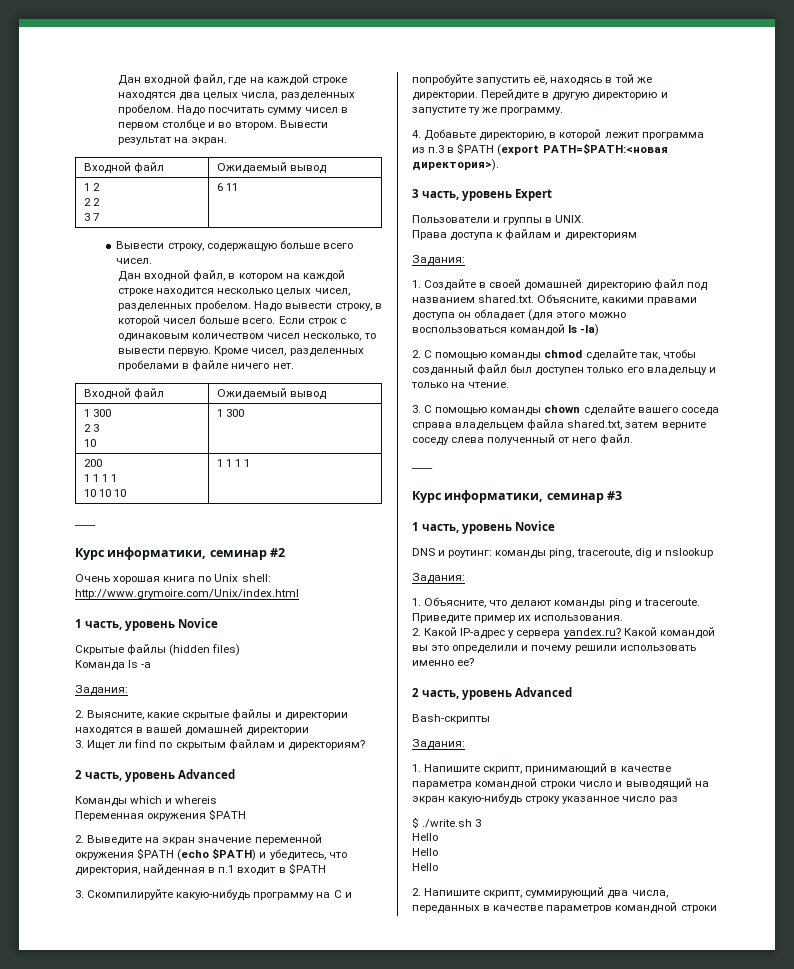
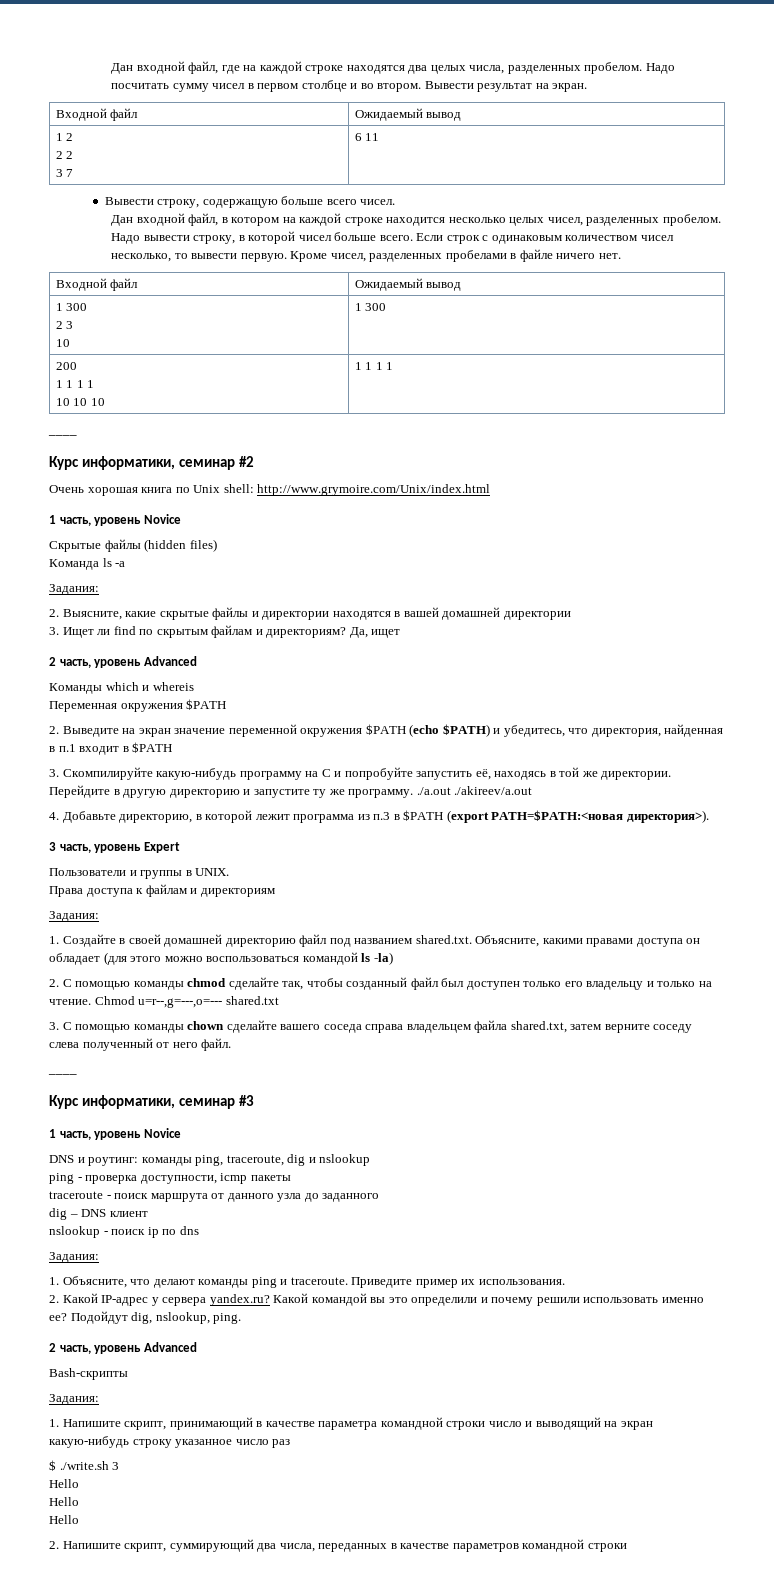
+ Да, ищет
- Перейдите в другую директорию и запустите ту же программу.
+ Перейдите в другую директорию и запустите ту же программу. ./a.out ./akireev/a.out
+ Chmod u=r--,g=---,o=--- shared.txt
+ ping - проверка доступности, icmp пакеты
+ traceroute - поиск маршрута от данного узла до заданного
+ dig – DNS клиент
+ nslookup - поиск ip по dns
+ Подойдут dig, nslookup, ping.

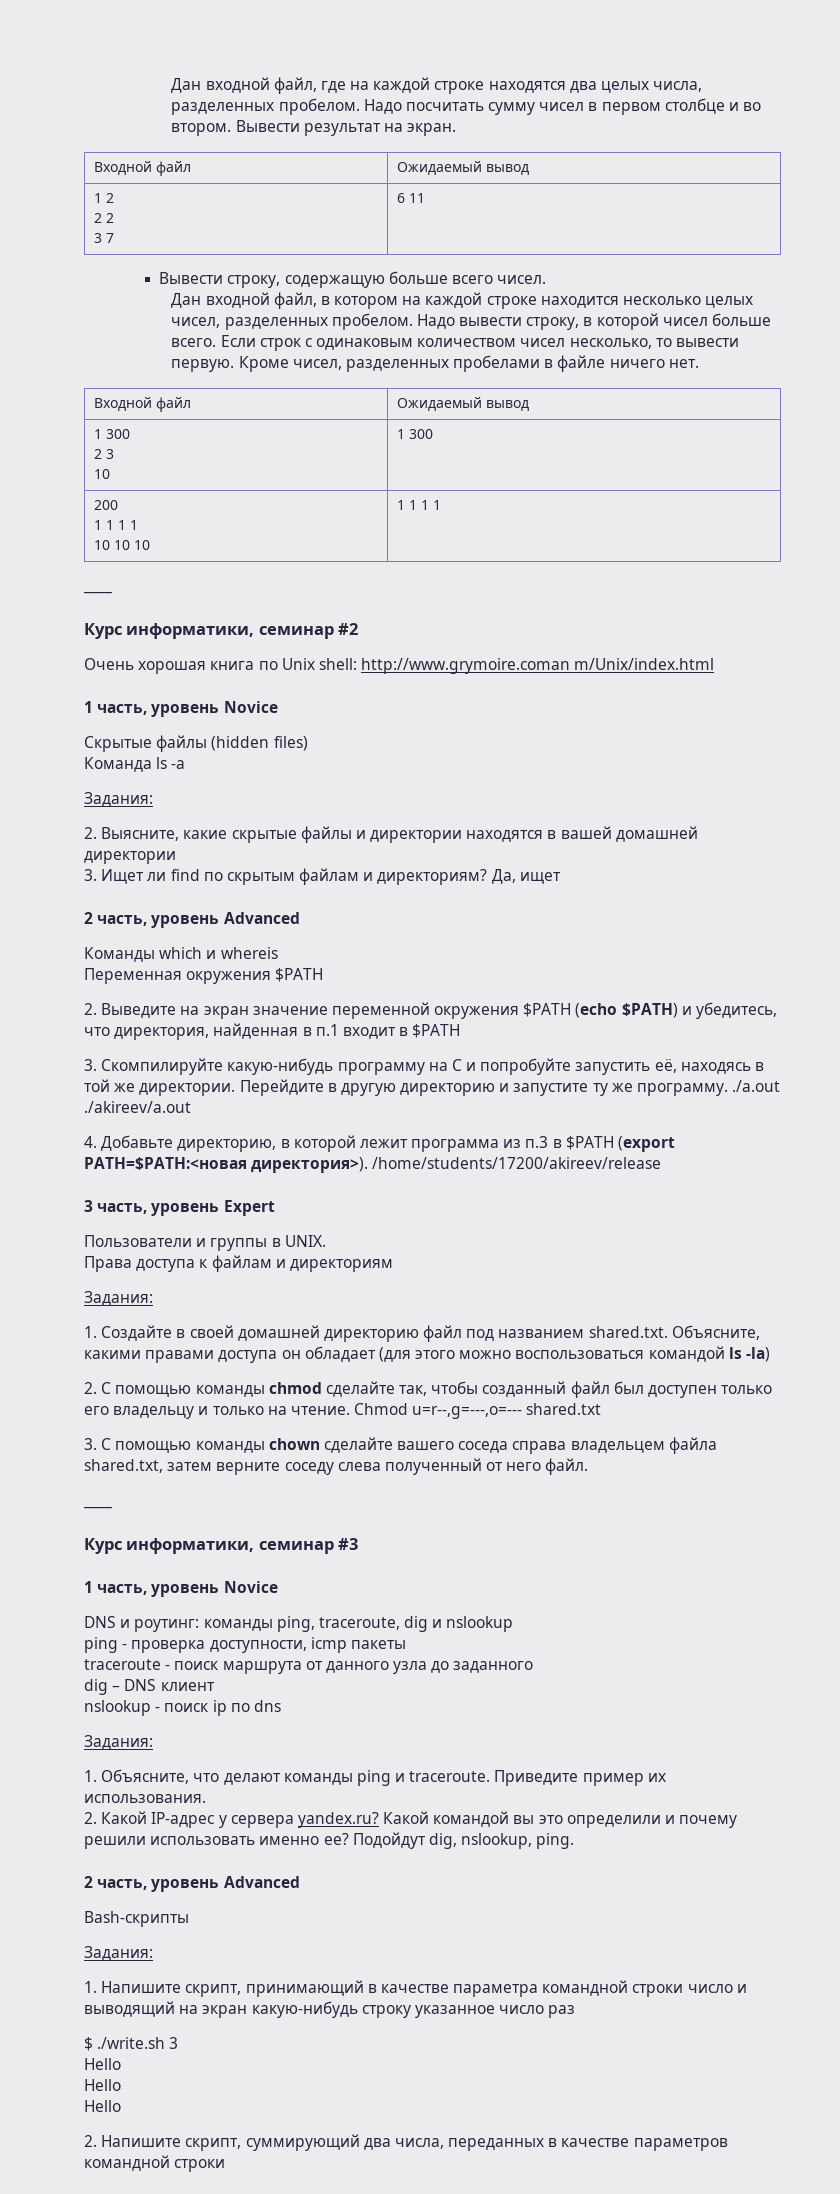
- Очень хорошая книга по Unix shell: http://www.grymoire.com/Unix/index.html
+ Очень хорошая книга по Unix shell: http://www.grymoire.coman m/Unix/index.html
+ /home/students/17200/akireev/release

